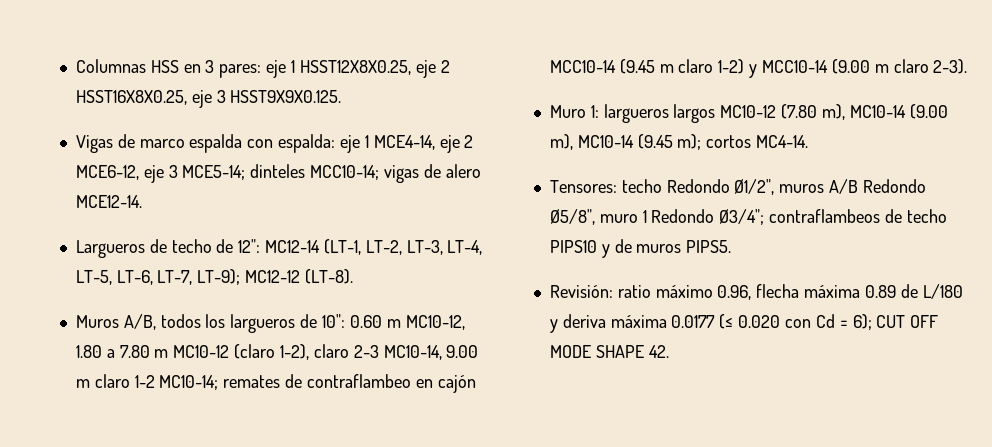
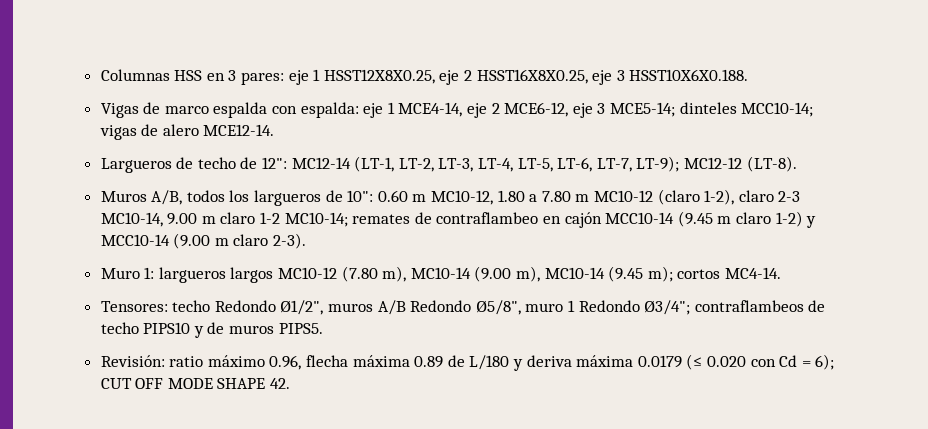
- Columnas HSS en 3 pares: eje 1 HSST12X8X0.25, eje 2 HSST16X8X0.25, eje 3 HSST9X9X0.125.
+ Columnas HSS en 3 pares: eje 1 HSST12X8X0.25, eje 2 HSST16X8X0.25, eje 3 HSST10X6X0.188.
- Revisión: ratio máximo 0.96, flecha máxima 0.89 de L/180 y deriva máxima 0.0177 (≤ 0.020 con Cd = 6); CUT OFF MODE SHAPE 42.
+ Revisión: ratio máximo 0.96, flecha máxima 0.89 de L/180 y deriva máxima 0.0179 (≤ 0.020 con Cd = 6); CUT OFF MODE SHAPE 42.

